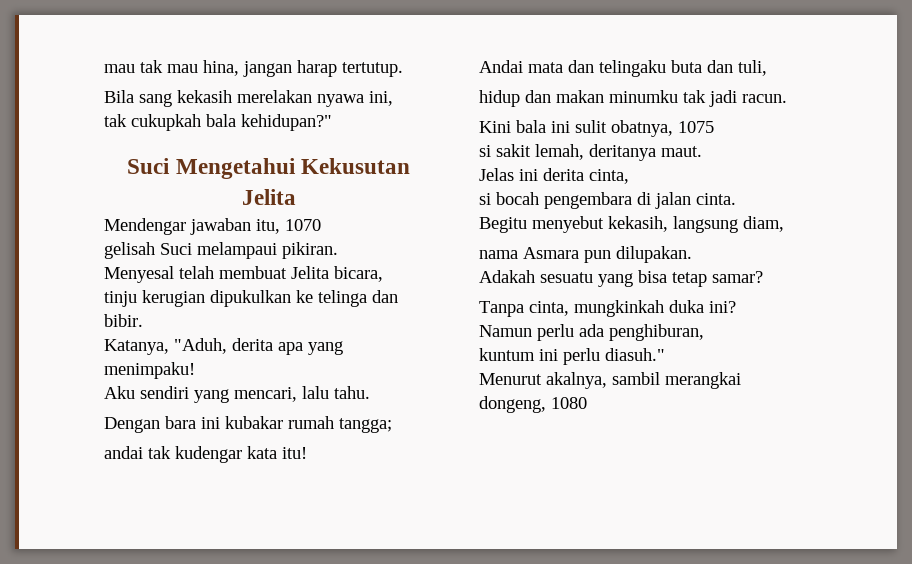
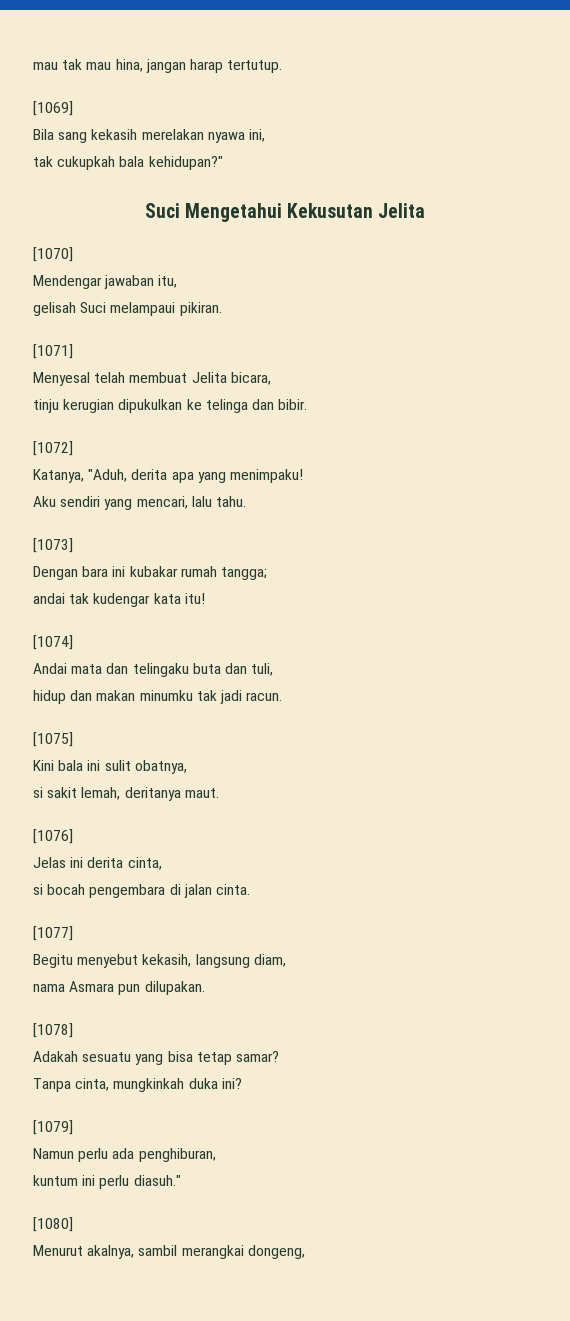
+ [1069]
+ [1070]
- Mendengar jawaban itu, 1070
+ Mendengar jawaban itu,
+ [1071]
+ [1072]
+ [1073]
+ [1074]
+ [1075]
- Kini bala ini sulit obatnya, 1075
+ Kini bala ini sulit obatnya,
+ [1076]
+ [1077]
+ [1078]
+ [1079]
+ [1080]
- Menurut akalnya, sambil merangkai dongeng, 1080
+ Menurut akalnya, sambil merangkai dongeng,

